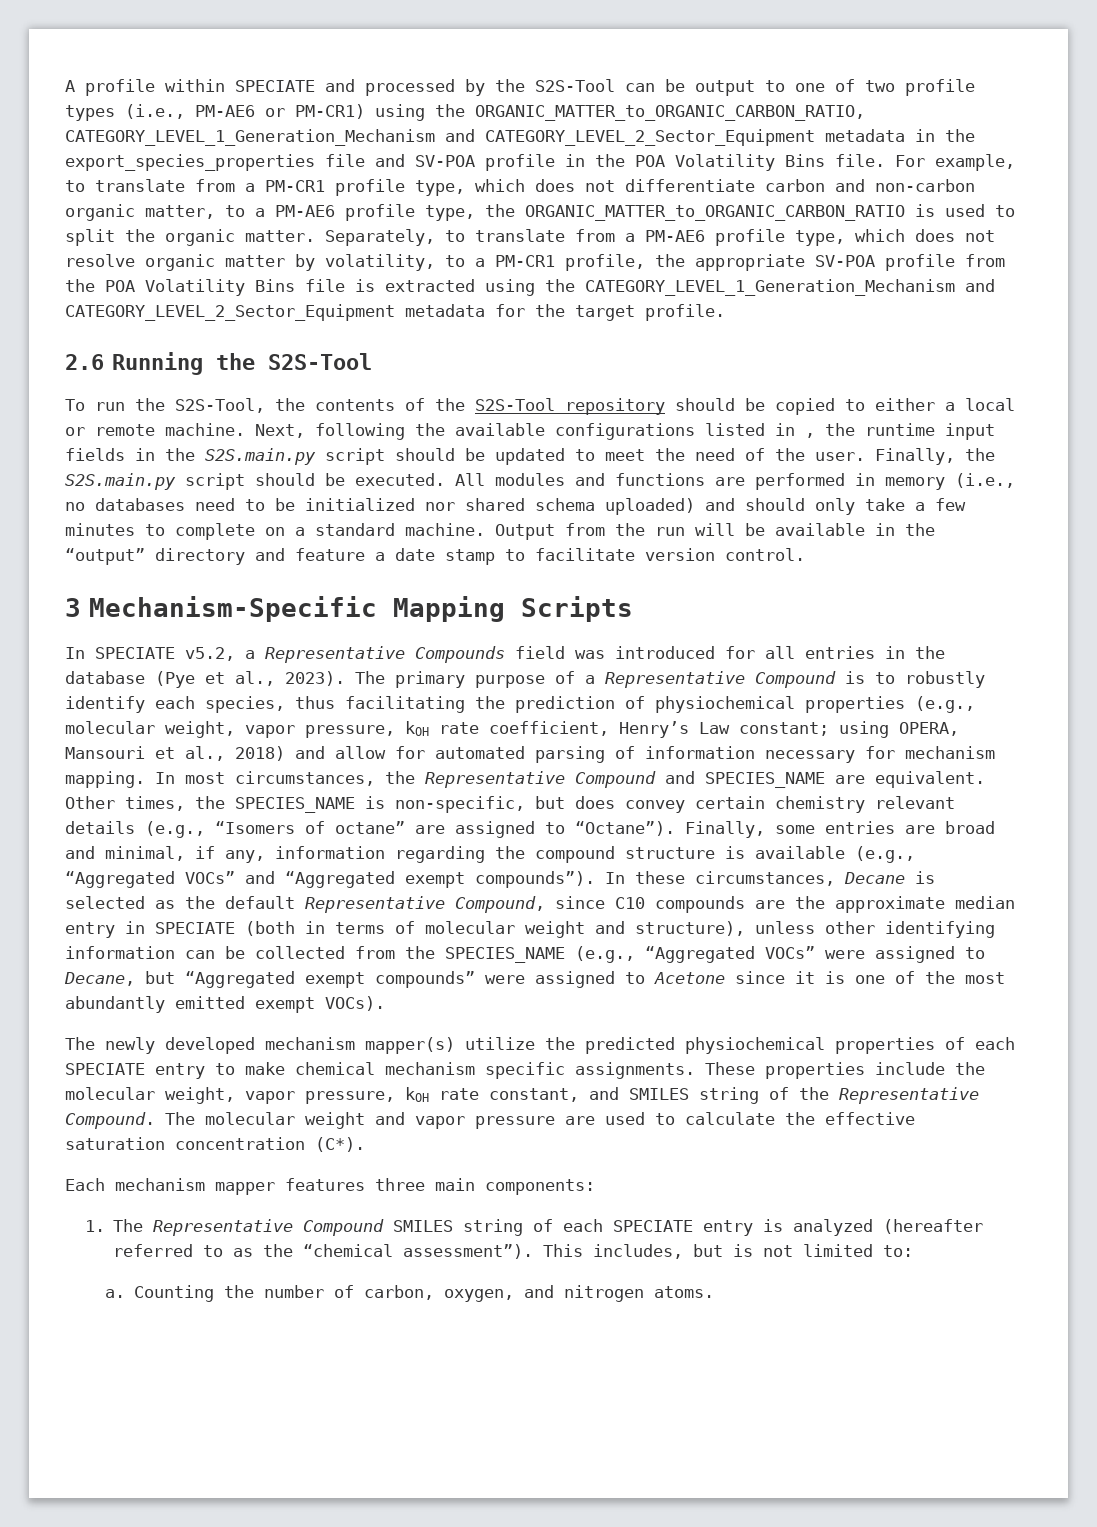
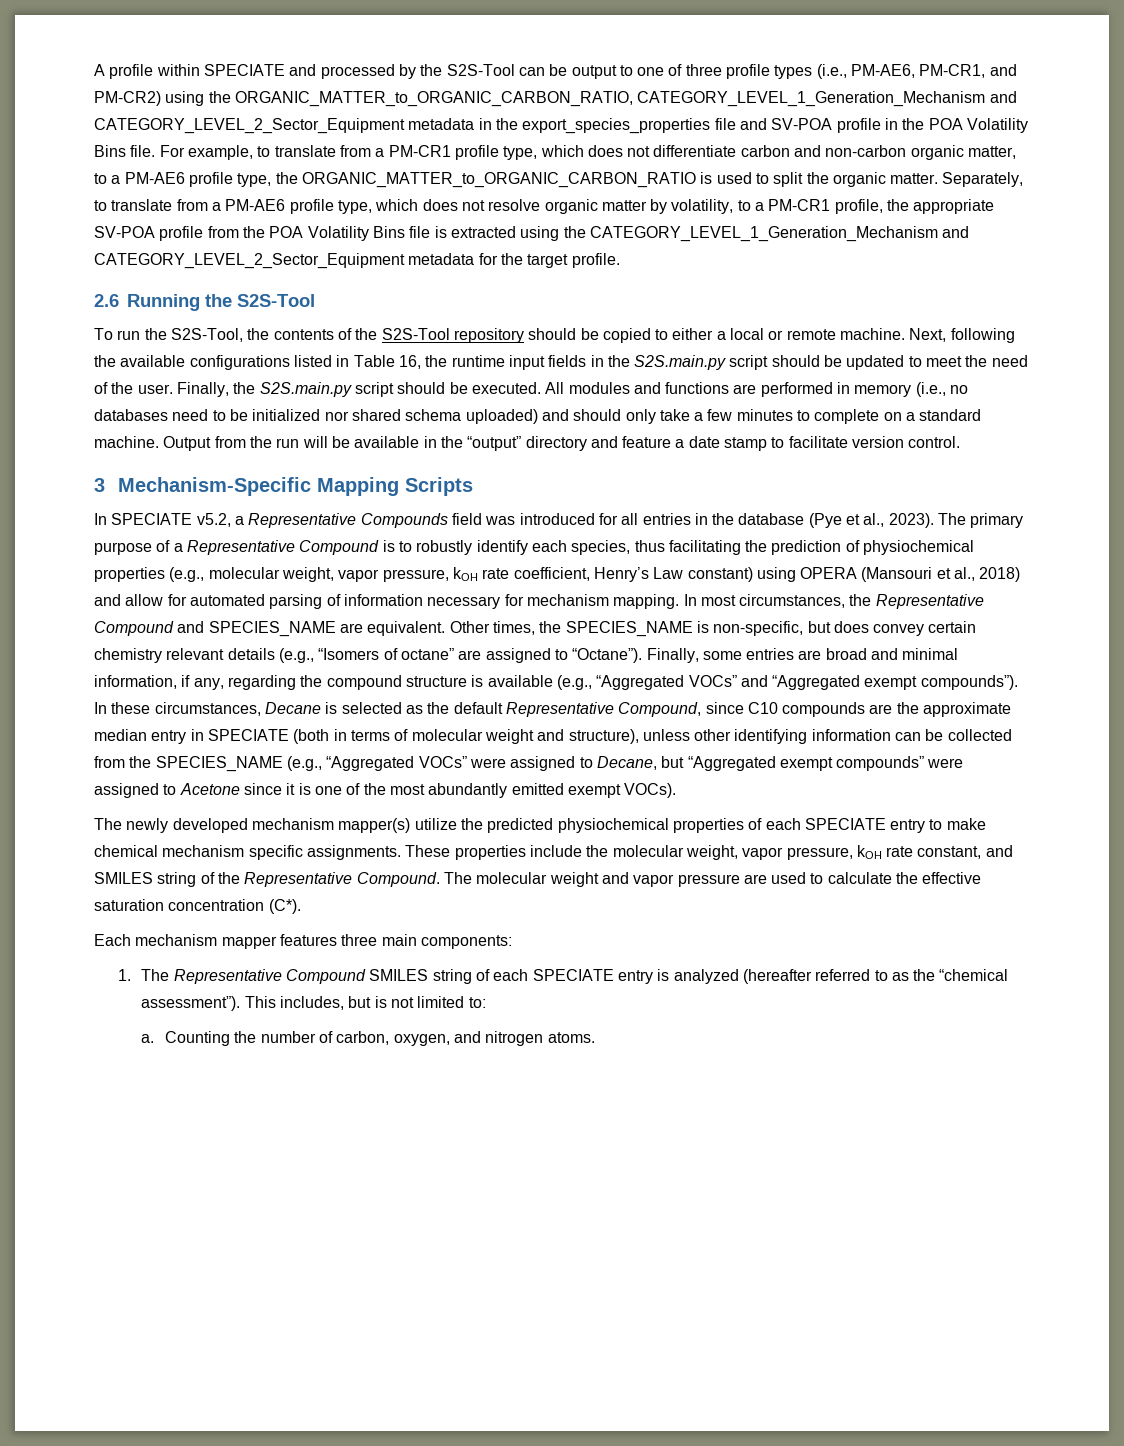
- A profile within SPECIATE and processed by the S2S-Tool can be output to one of two profile types (i.e., PM-AE6 or PM-CR1) using the ORGANIC_MATTER_to_ORGANIC_CARBON_RATIO, CATEGORY_LEVEL_1_Generation_Mechanism and CATEGORY_LEVEL_2_Sector_Equipment metadata in the export_species_properties file and SV-POA profile in the POA Volatility Bins file.
+ A profile within SPECIATE and processed by the S2S-Tool can be output to one of three profile types (i.e., PM-AE6, PM-CR1, and PM-CR2) using the ORGANIC_MATTER_to_ORGANIC_CARBON_RATIO, CATEGORY_LEVEL_1_Generation_Mechanism and CATEGORY_LEVEL_2_Sector_Equipment metadata in the export_species_properties file and SV-POA profile in the POA Volatility Bins file.
- Next, following the available configurations listed in , the runtime input fields in the S2S.main.py script should be updated to meet the need of the user.
+ Next, following the available configurations listed in Table 16, the runtime input fields in the S2S.main.py script should be updated to meet the need of the user.
- The primary purpose of a Representative Compound is to robustly identify each species, thus facilitating the prediction of physiochemical properties (e.g., molecular weight, vapor pressure, kOH rate coefficient, Henry’s Law constant; using OPERA, Mansouri et al., 2018) and allow for automated parsing of information necessary for mechanism mapping.
+ The primary purpose of a Representative Compound is to robustly identify each species, thus facilitating the prediction of physiochemical properties (e.g., molecular weight, vapor pressure, kOH rate coefficient, Henry’s Law constant) using OPERA (Mansouri et al., 2018) and allow for automated parsing of information necessary for mechanism mapping.
- Finally, some entries are broad and minimal, if any, information regarding the compound structure is available (e.g., “Aggregated VOCs” and “Aggregated exempt compounds”).
+ Finally, some entries are broad and minimal information, if any, regarding the compound structure is available (e.g., “Aggregated VOCs” and “Aggregated exempt compounds”).

